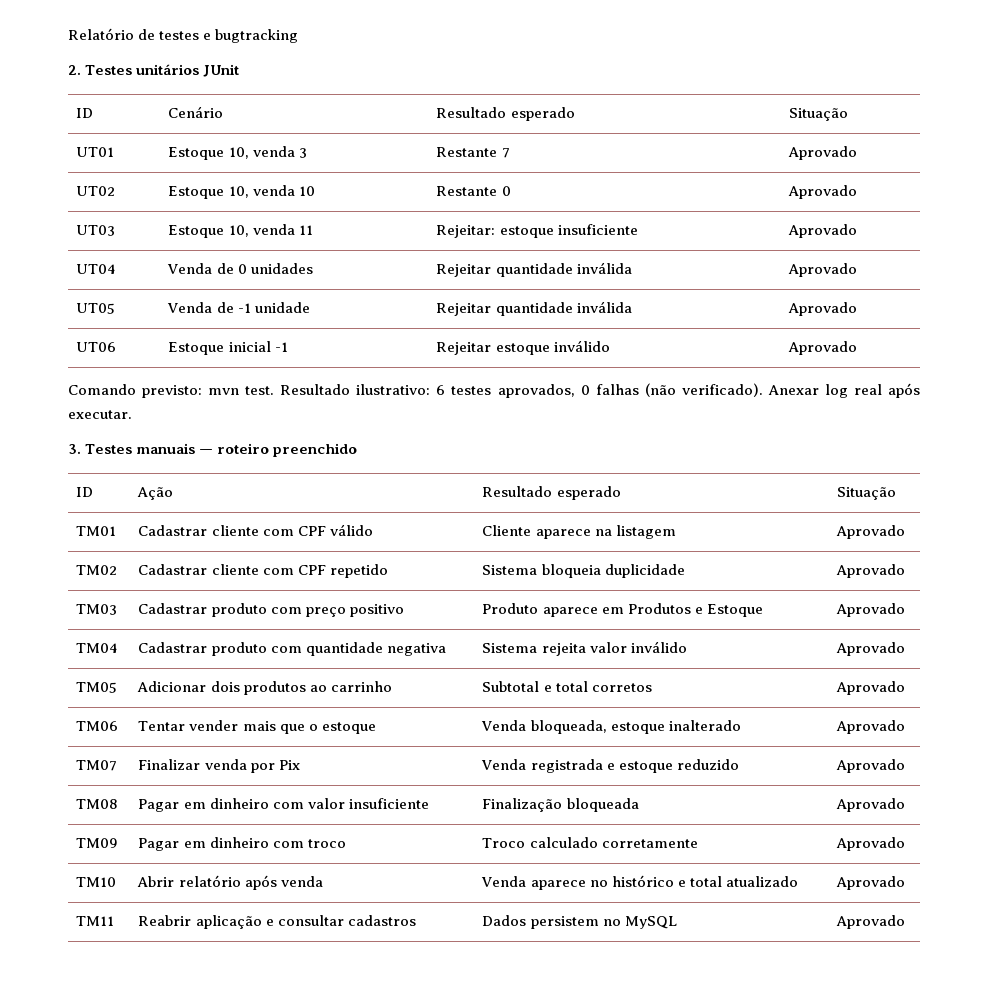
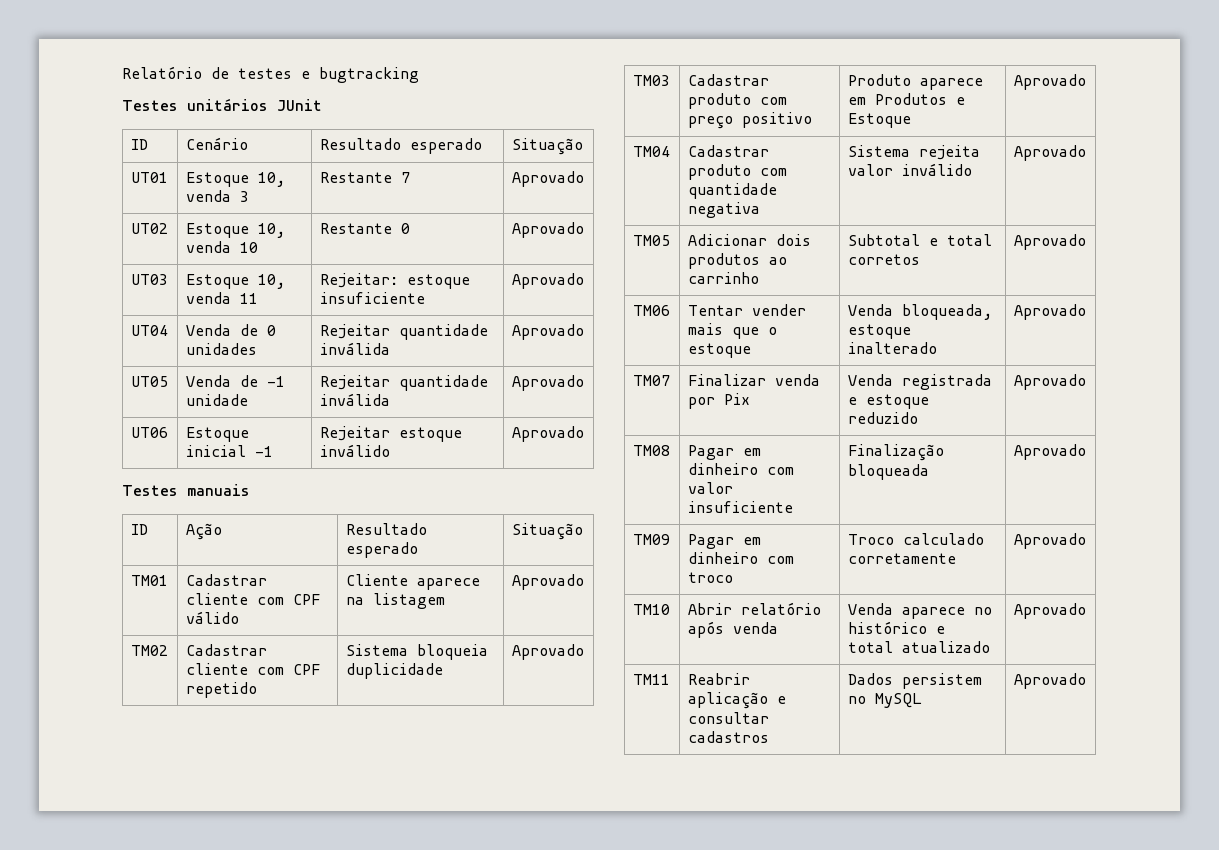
- 2. Testes unitários JUnit
+ Testes unitários JUnit
- Comando previsto: mvn test. Resultado ilustrativo: 6 testes aprovados, 0 falhas (não verificado). Anexar log real após executar.
- 3. Testes manuais — roteiro preenchido
+ Testes manuais

